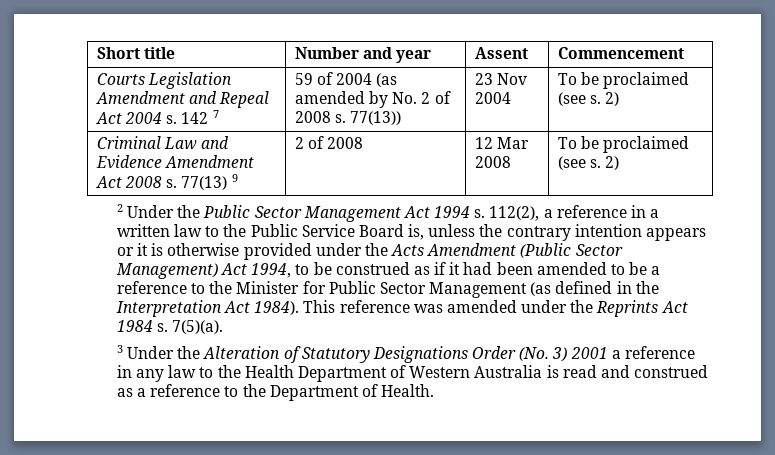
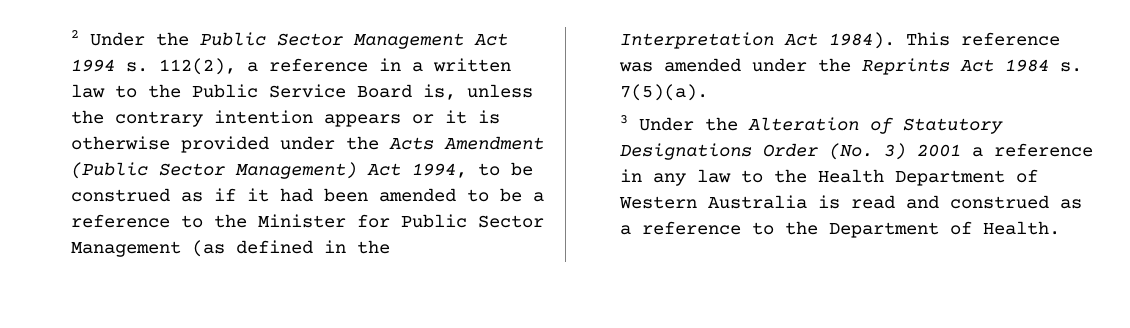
- Short title | Number and year | Assent | Commencement
- Courts Legislation Amendment and Repeal Act 2004 s. 142 7 | 59 of 2004 (as amended by No. 2 of 2008 s. 77(13)) | 23 Nov 2004 | To be proclaimed (see s. 2)
- Criminal Law and Evidence Amendment Act 2008 s. 77(13) 9 | 2 of 2008 | 12 Mar 2008 | To be proclaimed (see s. 2)

